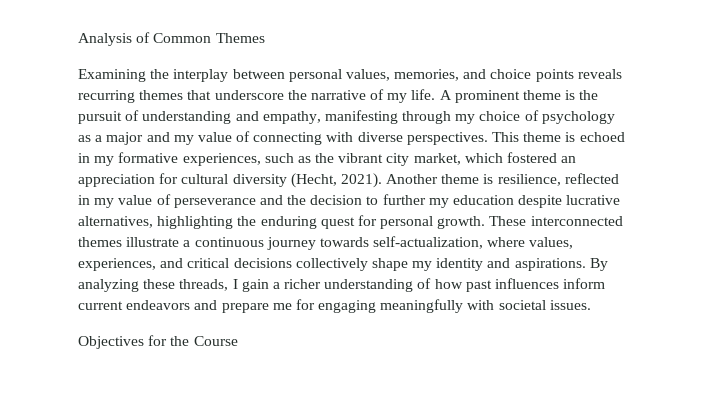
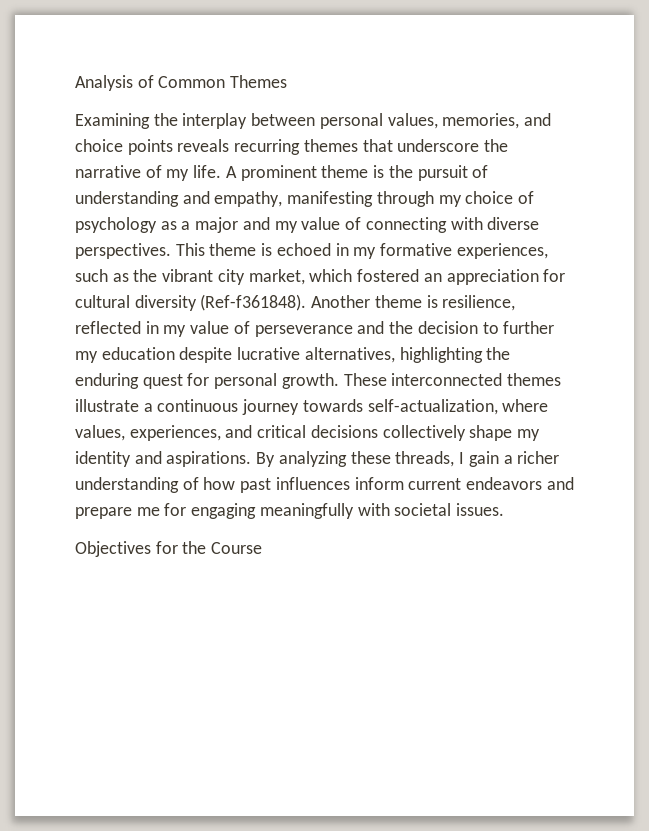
- This theme is echoed in my formative experiences, such as the vibrant city market, which fostered an appreciation for cultural diversity (Hecht, 2021).
+ This theme is echoed in my formative experiences, such as the vibrant city market, which fostered an appreciation for cultural diversity (Ref-f361848).

